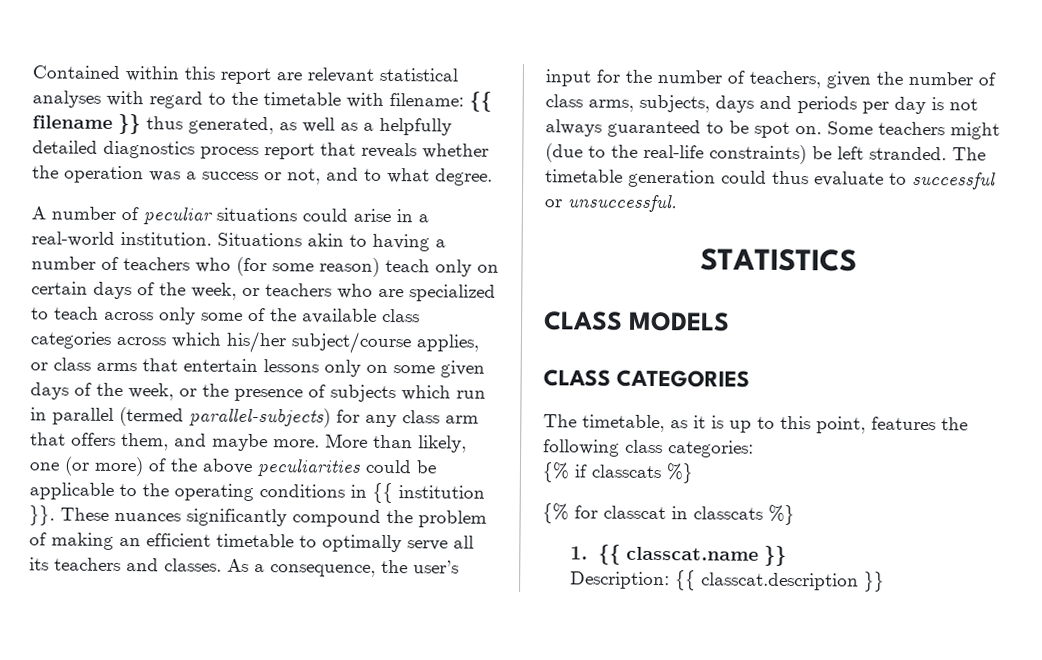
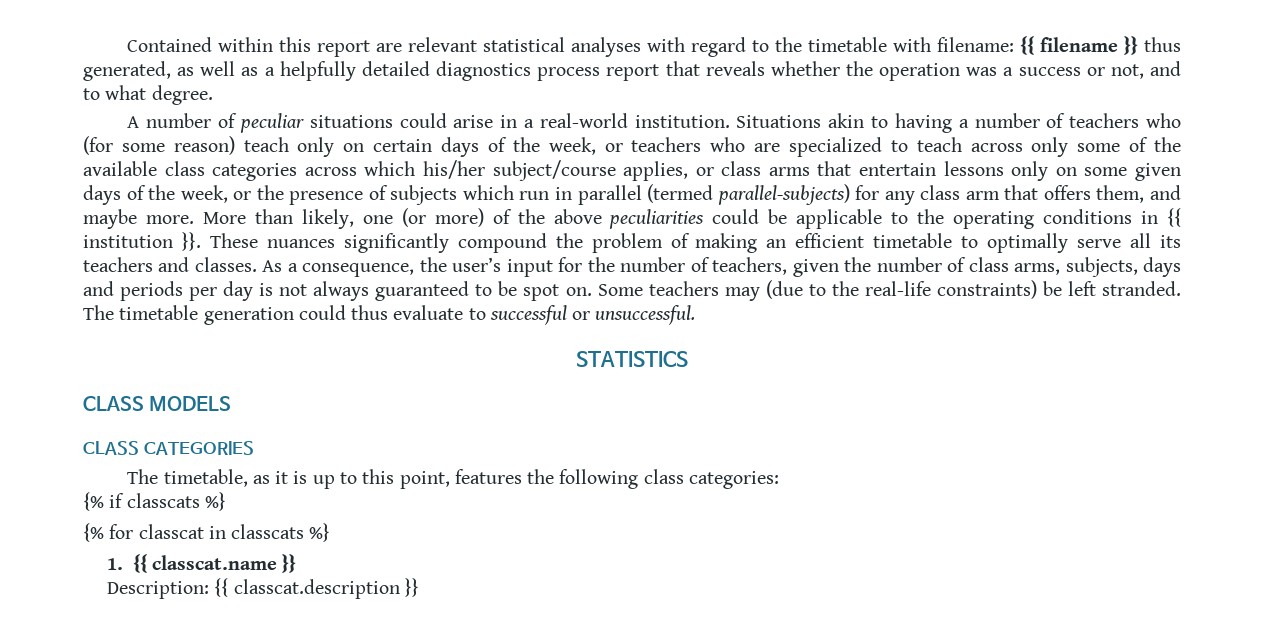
- Some teachers might (due to the real-life constraints) be left stranded.
+ Some teachers may (due to the real-life constraints) be left stranded.

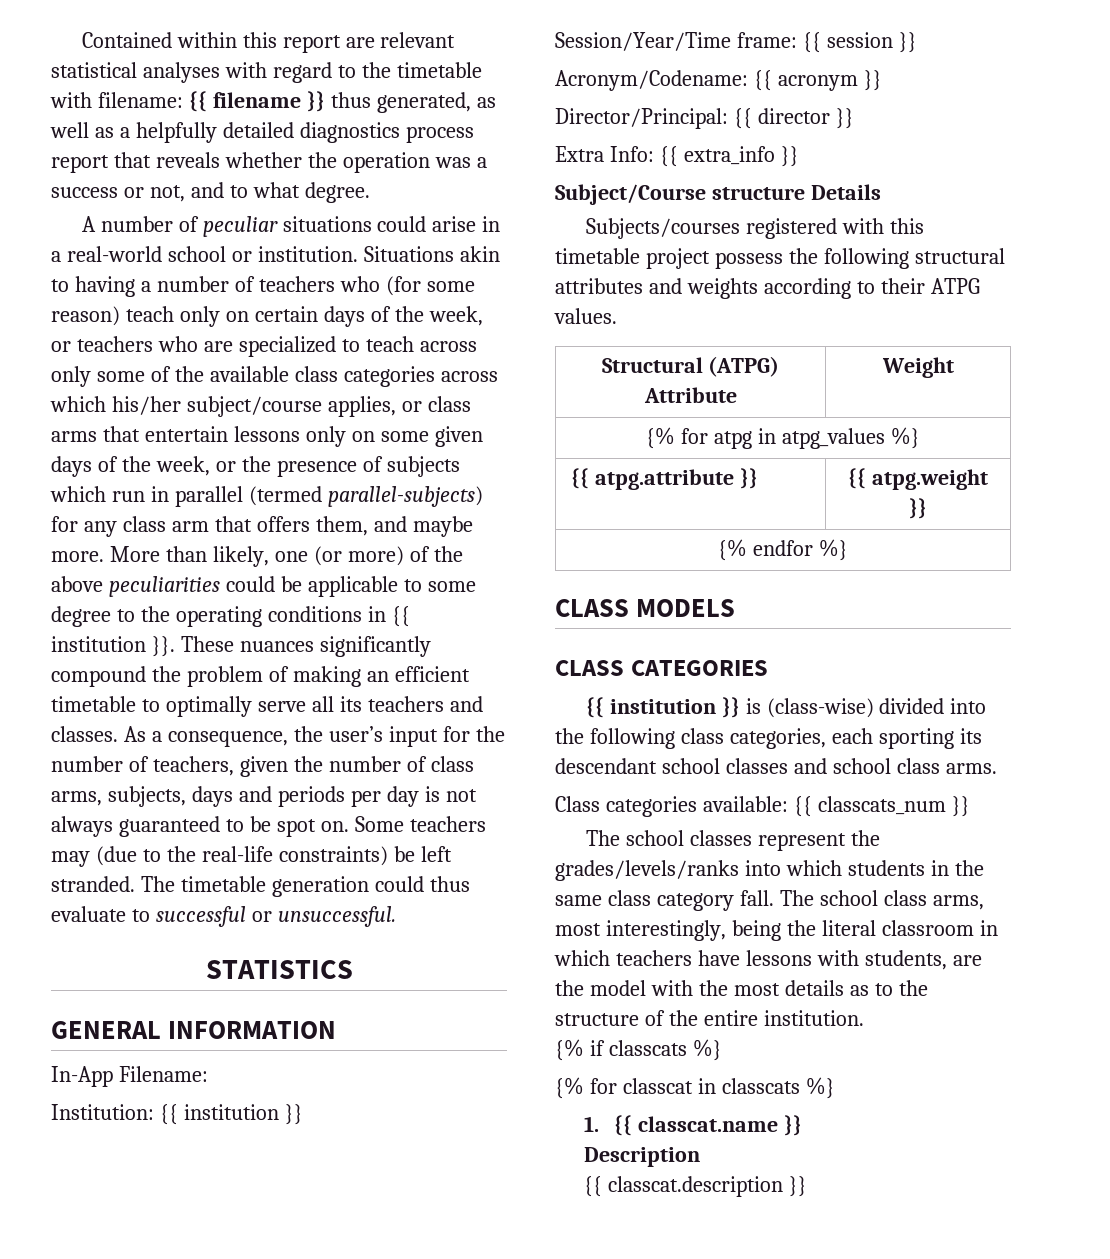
- A number of peculiar situations could arise in a real-world institution.
+ A number of peculiar situations could arise in a real-world school or institution.
- More than likely, one (or more) of the above peculiarities could be applicable to the operating conditions in {{ institution }}.
+ More than likely, one (or more) of the above peculiarities could be applicable to some degree to the operating conditions in {{ institution }}.
+ GENERAL INFORMATION
+ In-App Filename:
+ Institution: {{ institution }}
+ Session/Year/Time frame: {{ session }}
+ Acronym/Codename: {{ acronym }}
+ Director/Principal: {{ director }}
+ Extra Info: {{ extra_info }}
+ Subject/Course structure Details
+ Subjects/courses registered with this timetable project possess the following structural attributes and weights according to their ATPG values.
+ Structural (ATPG) Attribute | Weight
+ {% for atpg in atpg_values %}
+ {{ atpg.attribute }} | {{ atpg.weight }}
+ {% endfor %}
  CLASS MODELS
  CLASS CATEGORIES
- The timetable, as it is up to this point, features the following class categories:
+ {{ institution }} is (class-wise) divided into the following class categories, each sporting its descendant school classes and school class arms.
+ Class categories available: {{ classcats_num }}
+ The school classes represent the grades/levels/ranks into which students in the same class category fall. The school class arms, most interestingly, being the literal classroom in which teachers have lessons with students, are the model with the most details as to the structure of the entire institution.
- Description: {{ classcat.description }}
+ Description
+ {{ classcat.description }}

